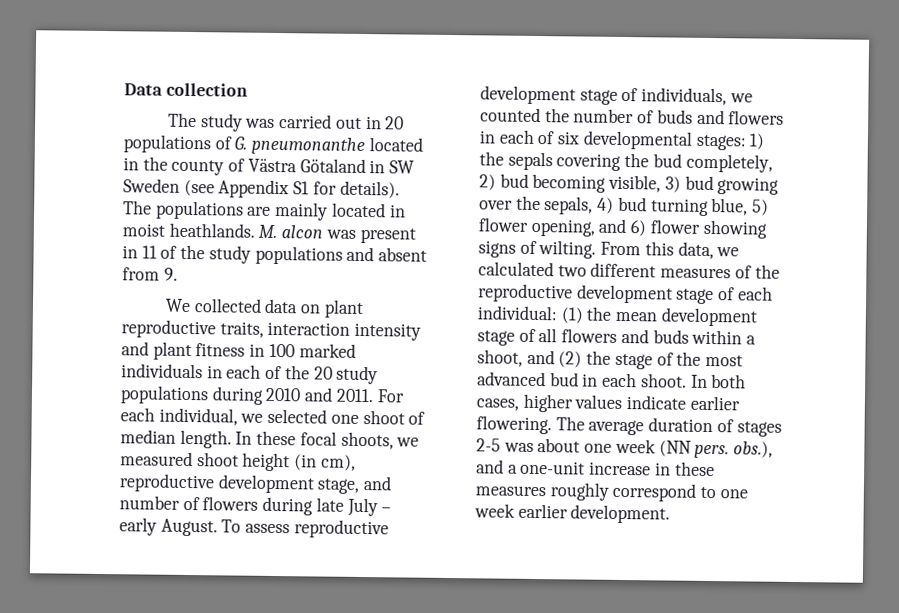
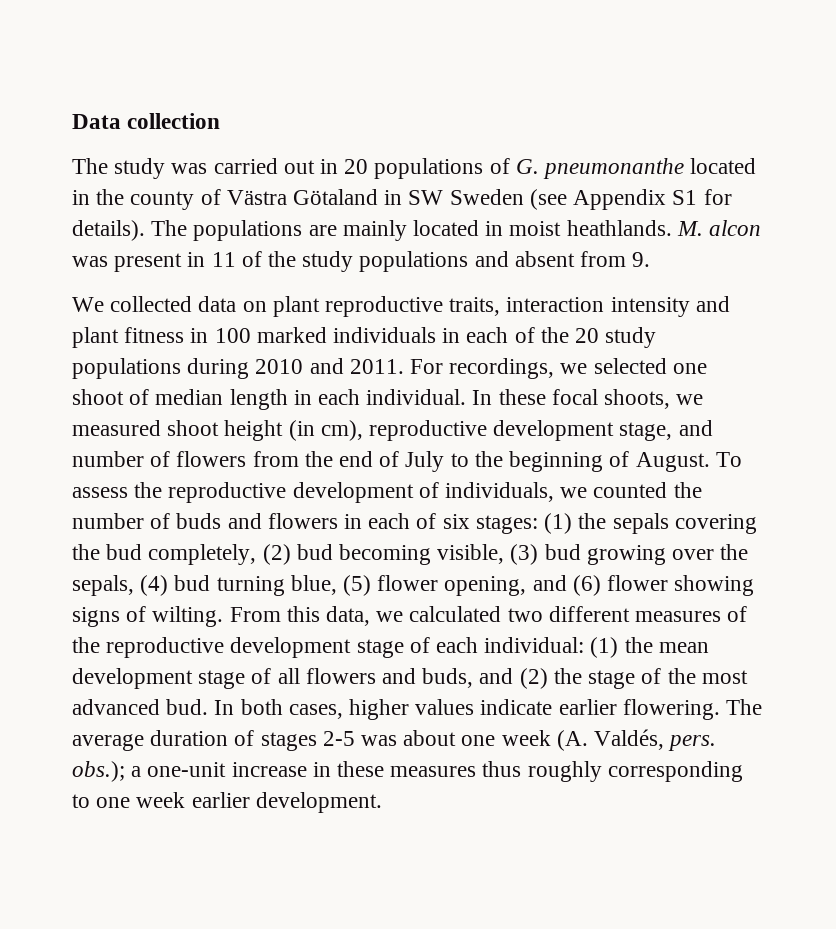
- For each individual, we selected one shoot of median length.
+ For recordings, we selected one shoot of median length in each individual.
- In these focal shoots, we measured shoot height (in cm), reproductive development stage, and number of flowers during late July – early August.
+ In these focal shoots, we measured shoot height (in cm), reproductive development stage, and number of flowers from the end of July to the beginning of August.
- To assess reproductive development stage of individuals, we counted the number of buds and flowers in each of six developmental stages: 1) the sepals covering the bud completely, 2) bud becoming visible, 3) bud growing over the sepals, 4) bud turning blue, 5) flower opening, and 6) flower showing signs of wilting.
+ To assess the reproductive development of individuals, we counted the number of buds and flowers in each of six stages: (1) the sepals covering the bud completely, (2) bud becoming visible, (3) bud growing over the sepals, (4) bud turning blue, (5) flower opening, and (6) flower showing signs of wilting.
- From this data, we calculated two different measures of the reproductive development stage of each individual: (1) the mean development stage of all flowers and buds within a shoot, and (2) the stage of the most advanced bud in each shoot.
+ From this data, we calculated two different measures of the reproductive development stage of each individual: (1) the mean development stage of all flowers and buds, and (2) the stage of the most advanced bud.
- The average duration of stages 2-5 was about one week (NN pers. obs.), and a one-unit increase in these measures roughly correspond to one week earlier development.
+ The average duration of stages 2-5 was about one week (A. Valdés, pers. obs.); a one-unit increase in these measures thus roughly corresponding to one week earlier development.

